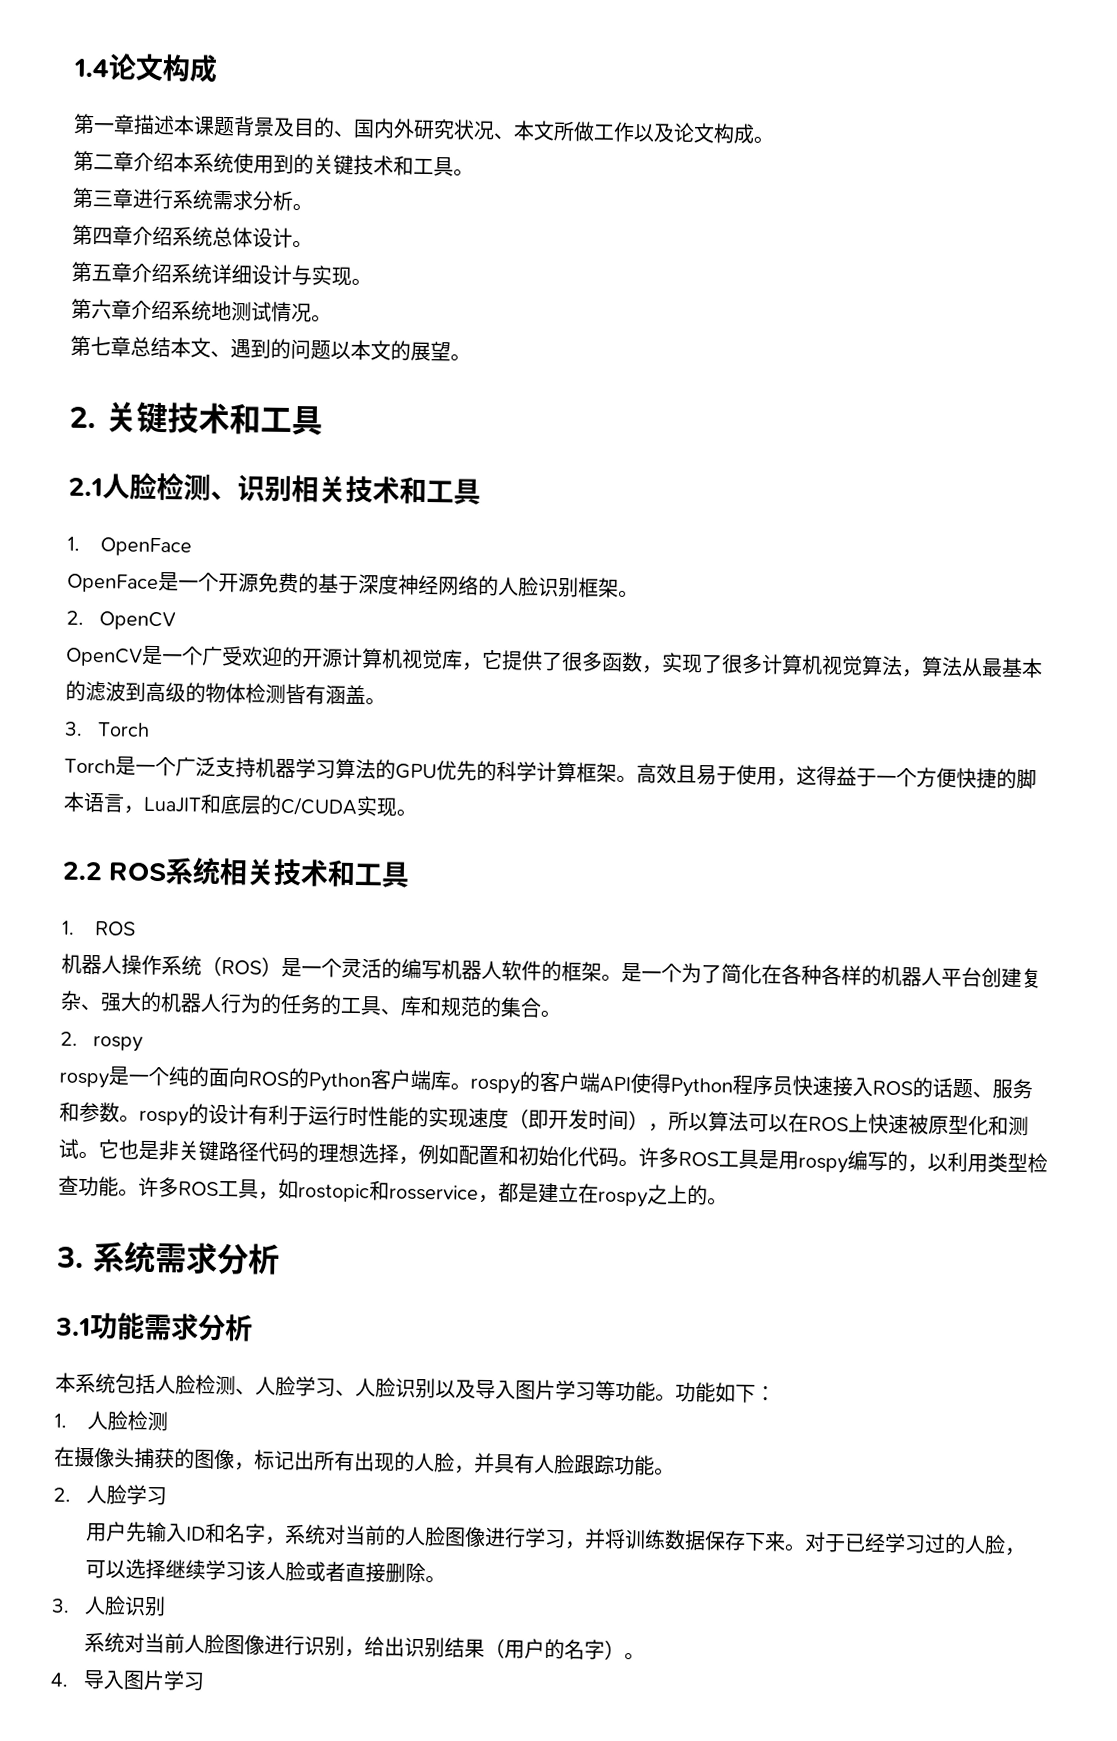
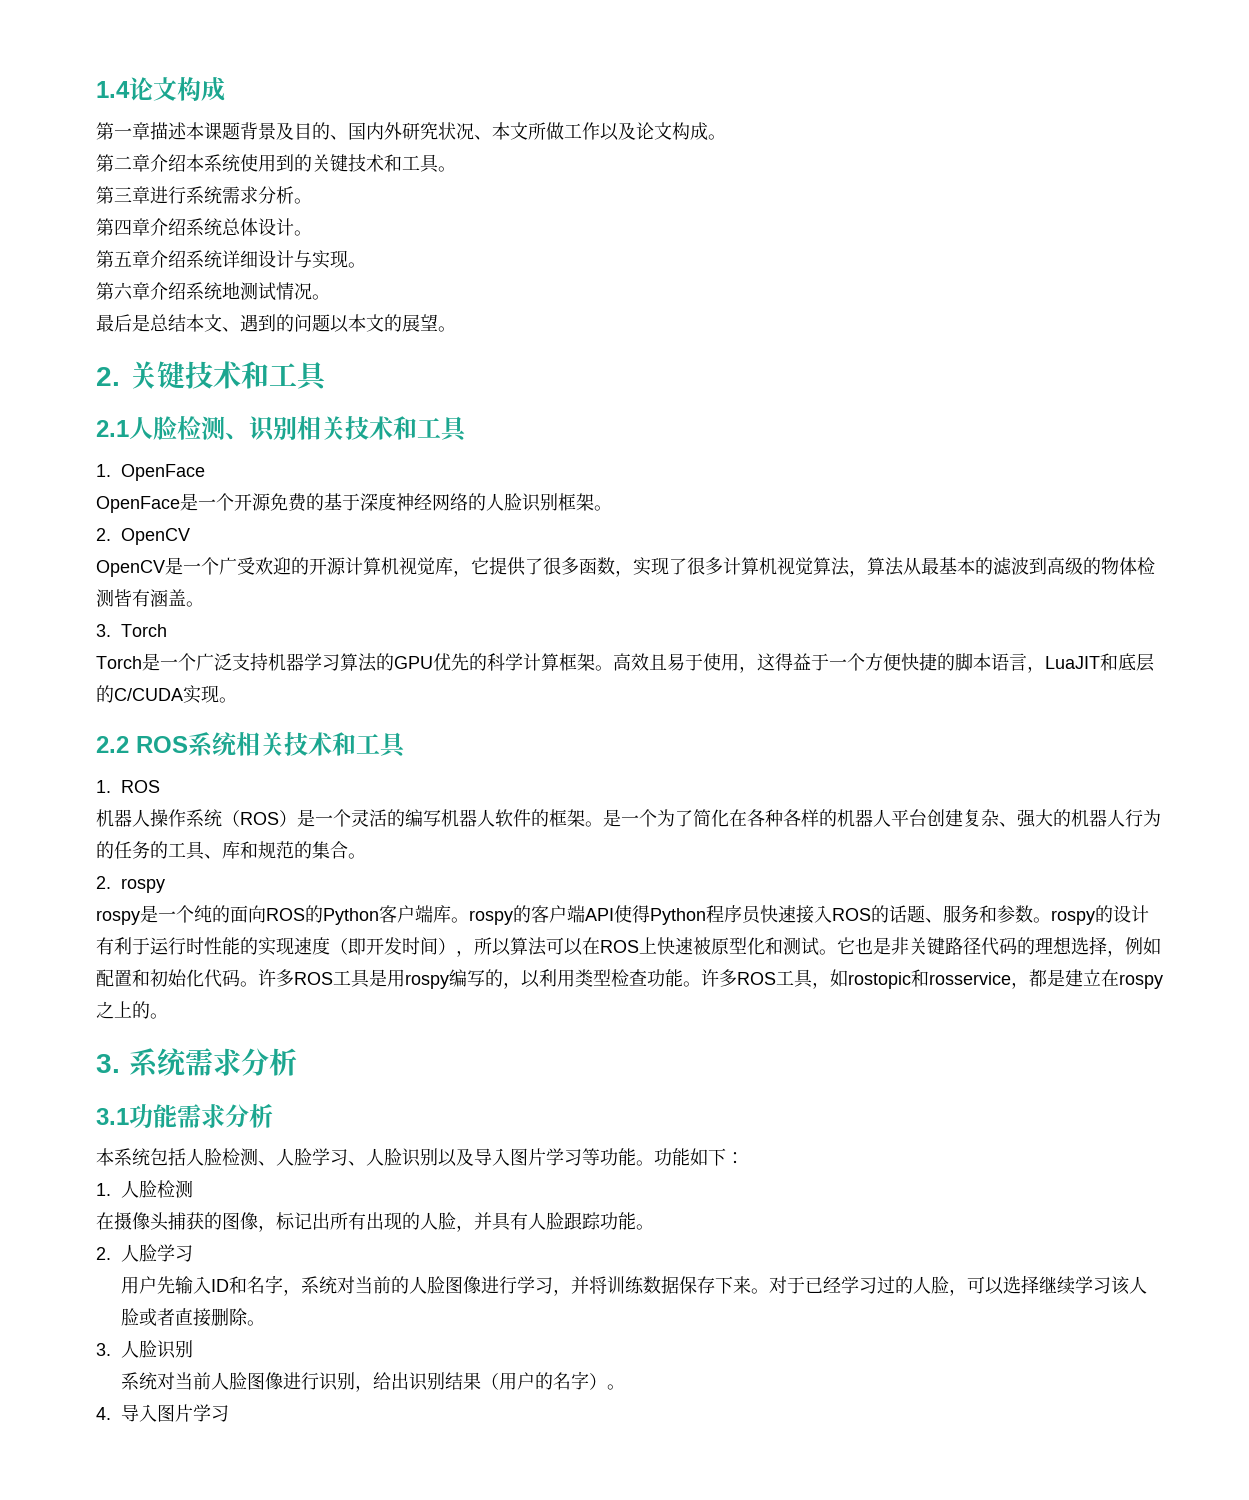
- 第七章总结本文、遇到的问题以本文的展望。
+ 最后是总结本文、遇到的问题以本文的展望。

